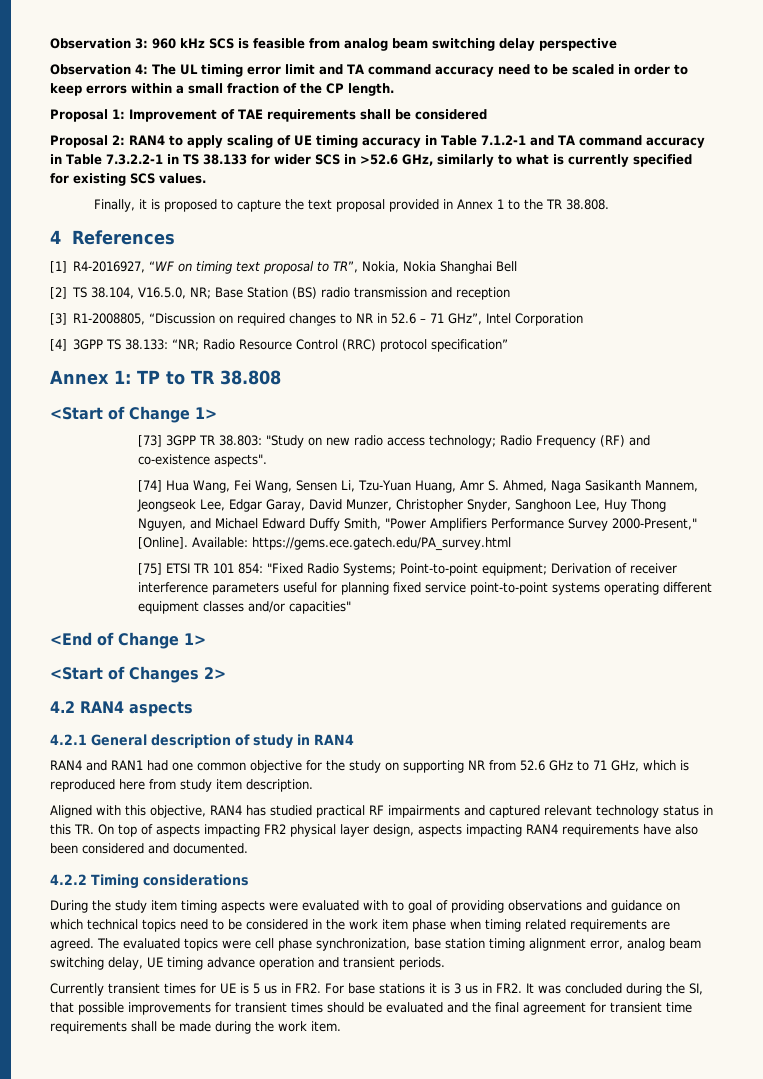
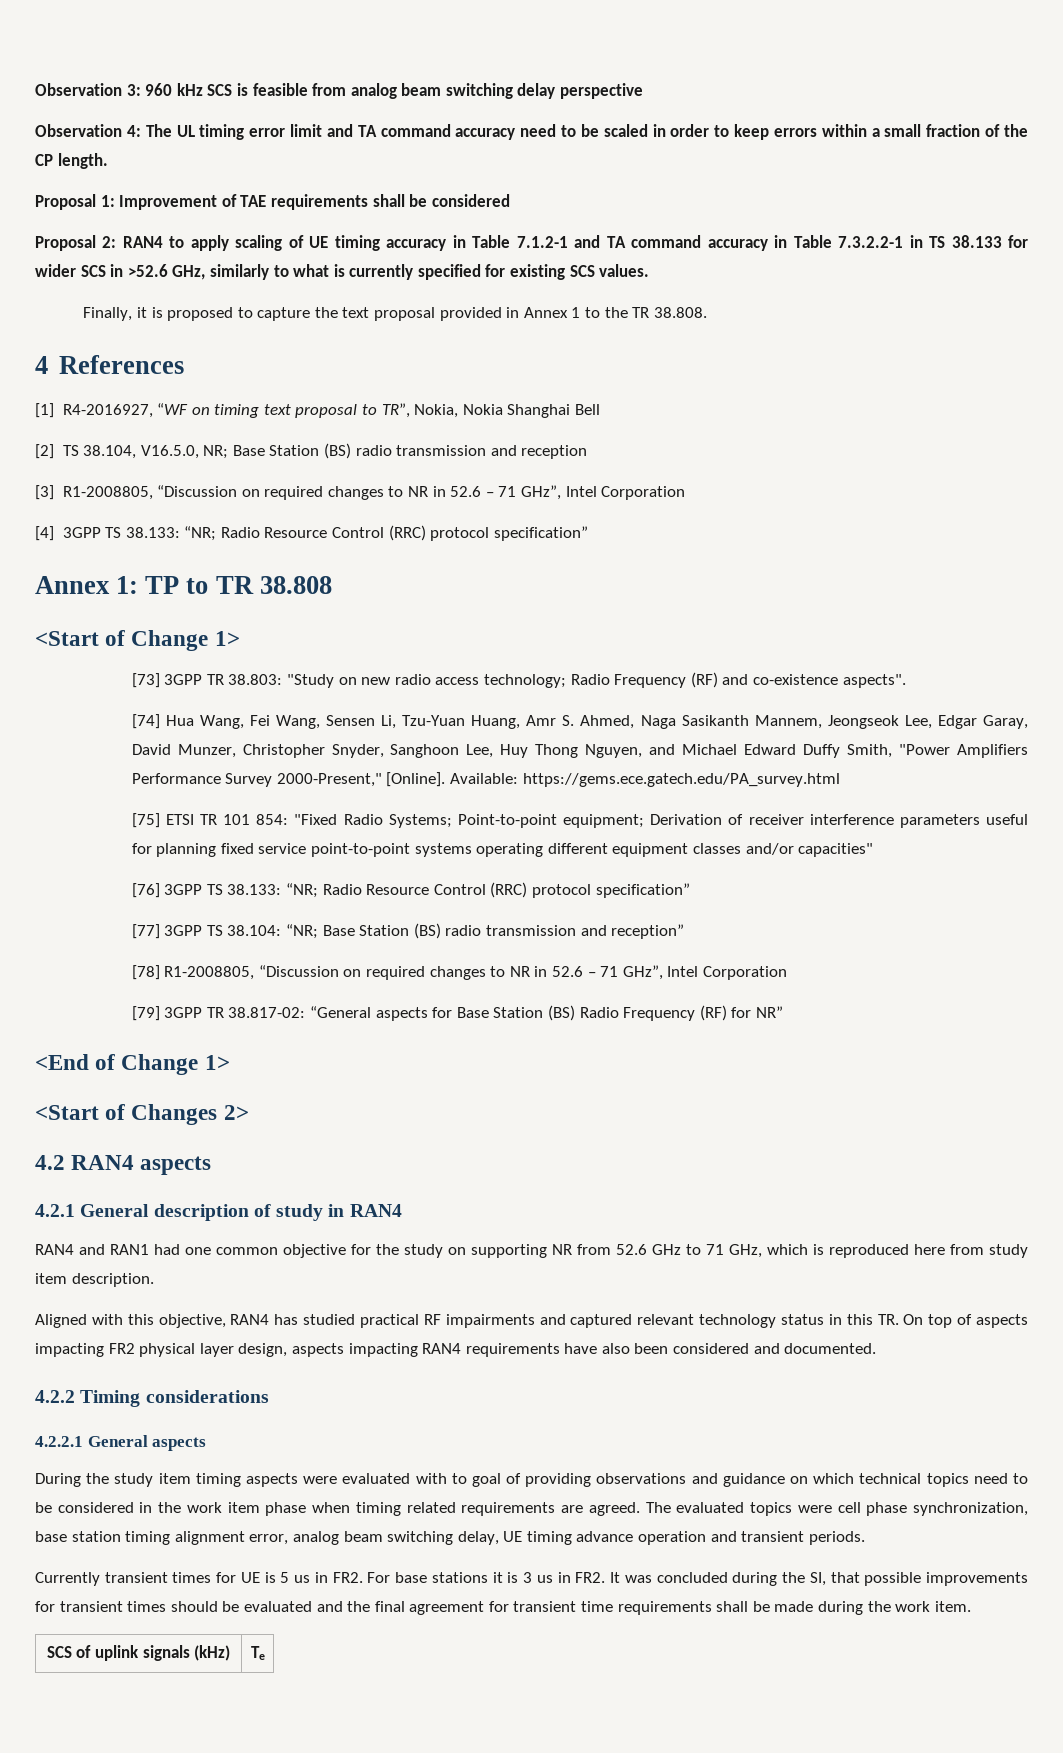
+ [76] 3GPP TS 38.133: “NR; Radio Resource Control (RRC) protocol specification”
+ [77] 3GPP TS 38.104: “NR; Base Station (BS) radio transmission and reception”
+ [78] R1-2008805, “Discussion on required changes to NR in 52.6 – 71 GHz”, Intel Corporation
+ [79] 3GPP TR 38.817-02: “General aspects for Base Station (BS) Radio Frequency (RF) for NR”
+ 4.2.2.1 General aspects
+ SCS of uplink signals (kHz) | Te

